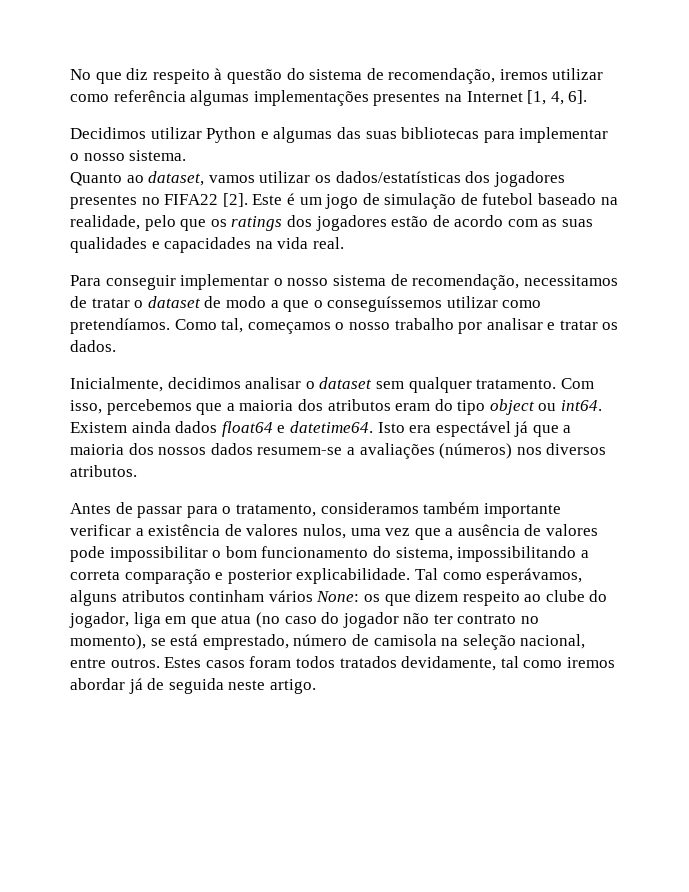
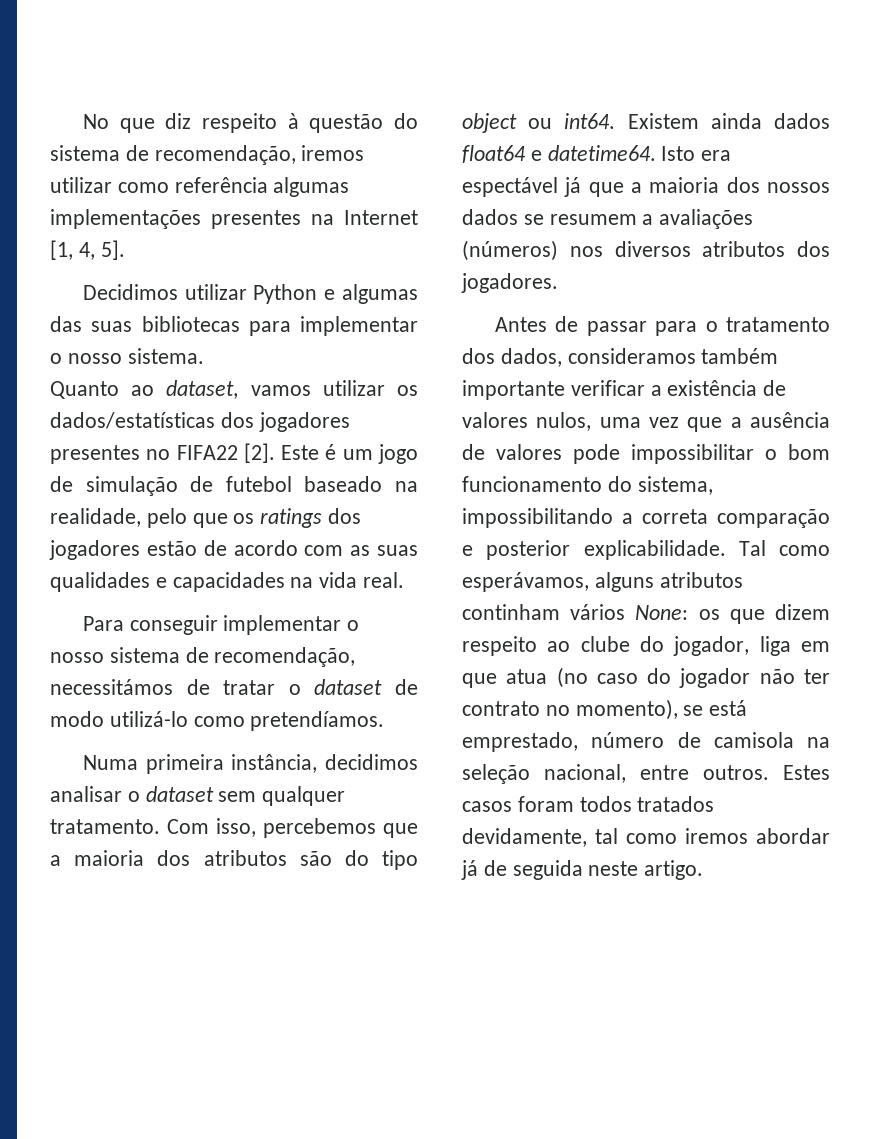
- No que diz respeito à questão do sistema de recomendação, iremos utilizar como referência algumas implementações presentes na Internet [1, 4, 6].
+ No que diz respeito à questão do sistema de recomendação, iremos utilizar como referência algumas implementações presentes na Internet [1, 4, 5].
- Para conseguir implementar o nosso sistema de recomendação, necessitamos de tratar o dataset de modo a que o conseguíssemos utilizar como pretendíamos. Como tal, começamos o nosso trabalho por analisar e tratar os dados.
- Inicialmente, decidimos analisar o dataset sem qualquer tratamento.
+ Para conseguir implementar o nosso sistema de recomendação, necessitámos de tratar o dataset de modo utilizá-lo como pretendíamos.
+ Numa primeira instância, decidimos analisar o dataset sem qualquer tratamento.
- Com isso, percebemos que a maioria dos atributos eram do tipo object ou int64.
+ Com isso, percebemos que a maioria dos atributos são do tipo object ou int64.
- Isto era espectável já que a maioria dos nossos dados resumem-se a avaliações (números) nos diversos atributos.
+ Isto era espectável já que a maioria dos nossos dados se resumem a avaliações (números) nos diversos atributos dos jogadores.
- Antes de passar para o tratamento, consideramos também importante verificar a existência de valores nulos, uma vez que a ausência de valores pode impossibilitar o bom funcionamento do sistema, impossibilitando a correta comparação e posterior explicabilidade.
+ Antes de passar para o tratamento dos dados, consideramos também importante verificar a existência de valores nulos, uma vez que a ausência de valores pode impossibilitar o bom funcionamento do sistema, impossibilitando a correta comparação e posterior explicabilidade.

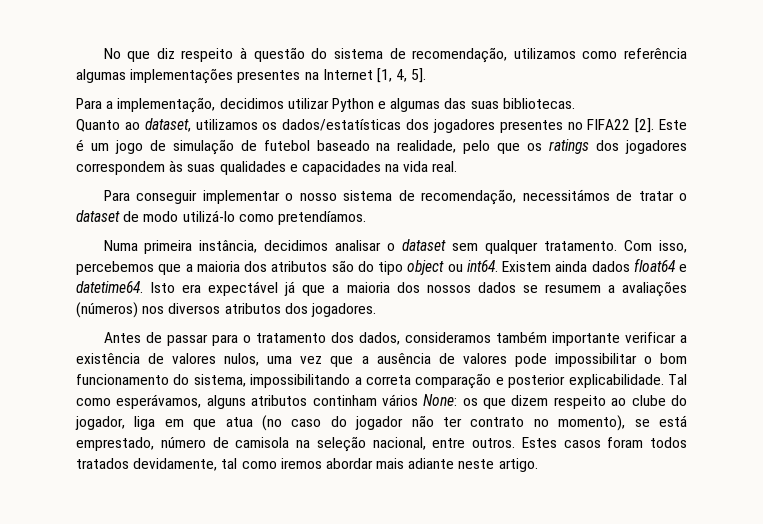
- No que diz respeito à questão do sistema de recomendação, iremos utilizar como referência algumas implementações presentes na Internet [1, 4, 5].
+ No que diz respeito à questão do sistema de recomendação, utilizamos como referência algumas implementações presentes na Internet [1, 4, 5].
- Decidimos utilizar Python e algumas das suas bibliotecas para implementar o nosso sistema.
+ Para a implementação, decidimos utilizar Python e algumas das suas bibliotecas.
- Quanto ao dataset, vamos utilizar os dados/estatísticas dos jogadores presentes no FIFA22 [2].
+ Quanto ao dataset, utilizamos os dados/estatísticas dos jogadores presentes no FIFA22 [2].
- Este é um jogo de simulação de futebol baseado na realidade, pelo que os ratings dos jogadores estão de acordo com as suas qualidades e capacidades na vida real.
+ Este é um jogo de simulação de futebol baseado na realidade, pelo que os ratings dos jogadores correspondem às suas qualidades e capacidades na vida real.
- Isto era espectável já que a maioria dos nossos dados se resumem a avaliações (números) nos diversos atributos dos jogadores.
+ Isto era expectável já que a maioria dos nossos dados se resumem a avaliações (números) nos diversos atributos dos jogadores.
- Estes casos foram todos tratados devidamente, tal como iremos abordar já de seguida neste artigo.
+ Estes casos foram todos tratados devidamente, tal como iremos abordar mais adiante neste artigo.

